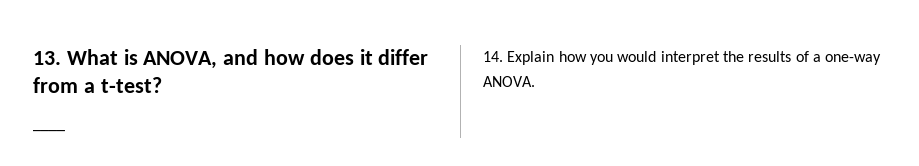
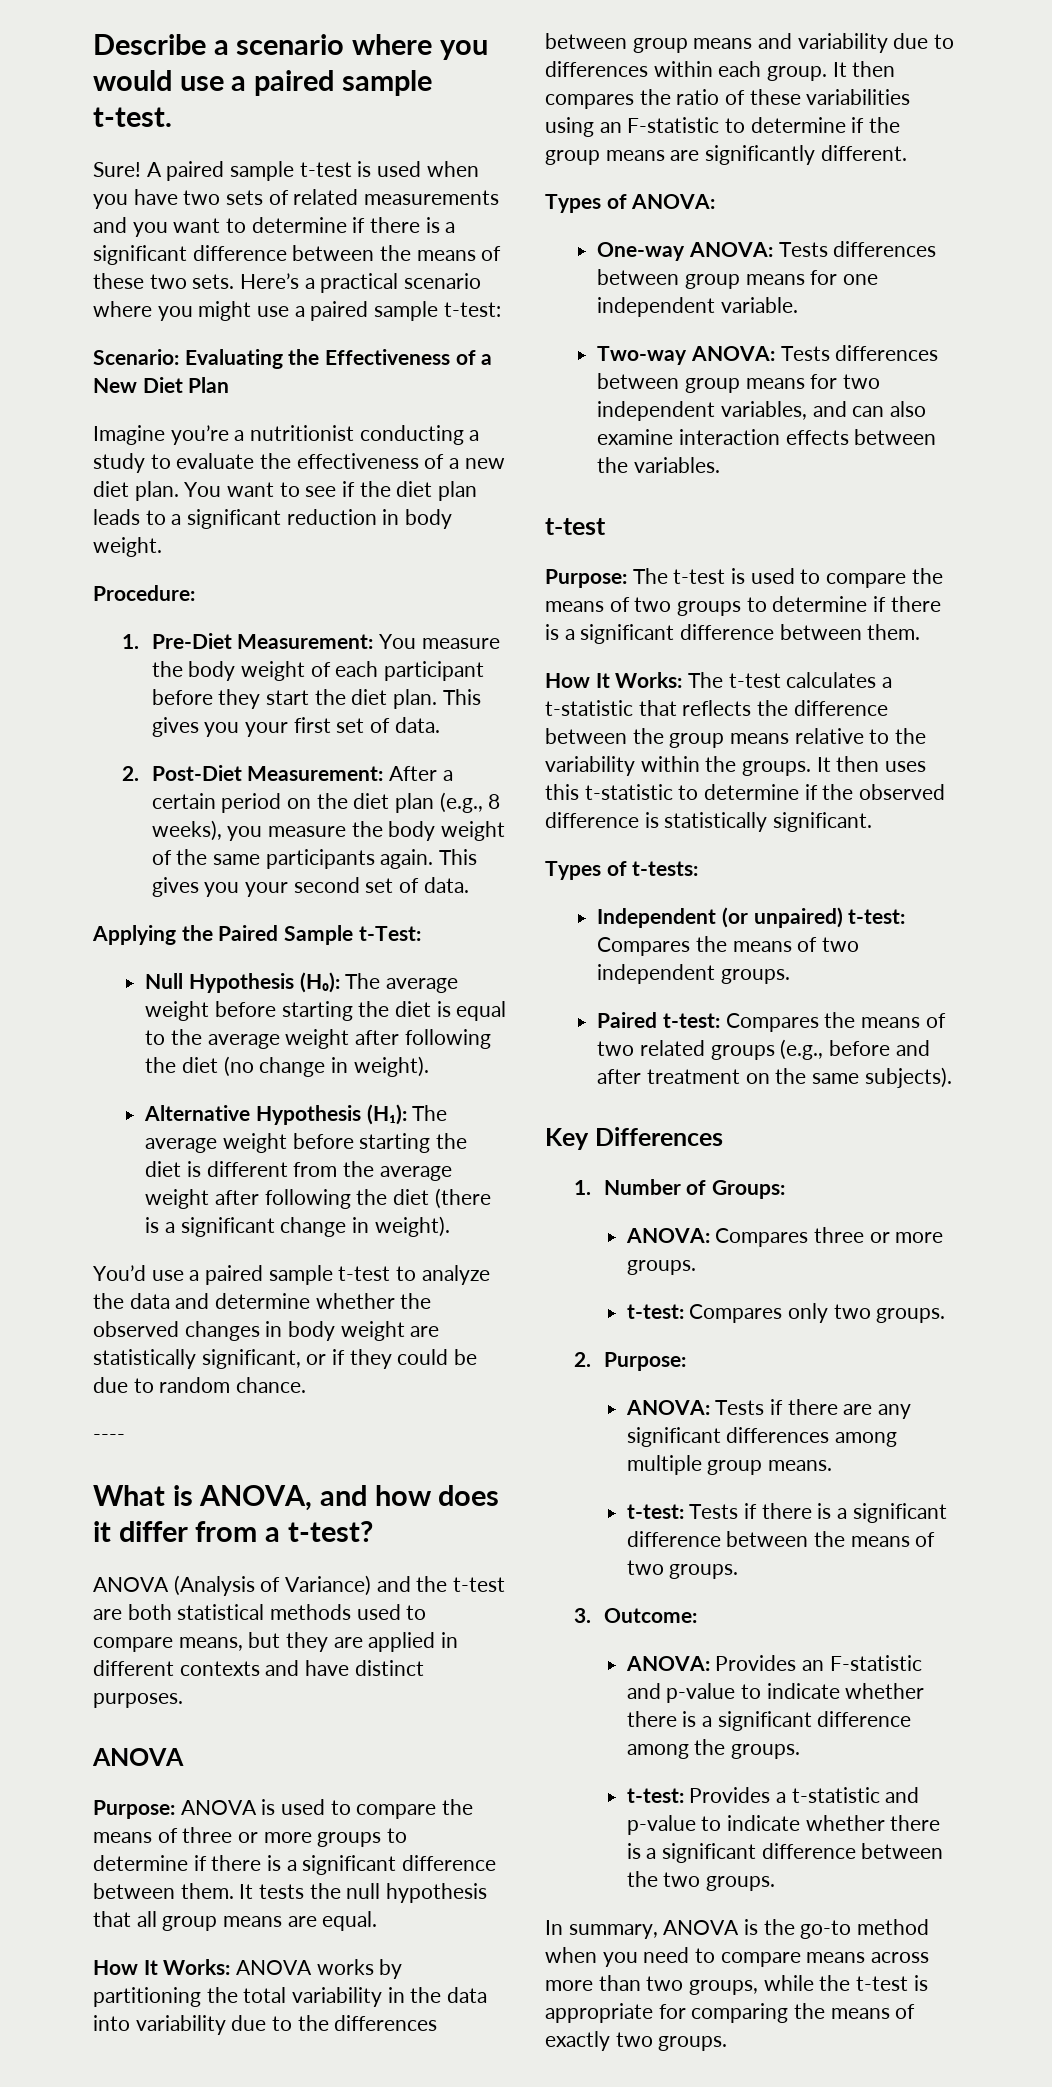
- 13. What is ANOVA, and how does it differ from a t-test?
+ Describe a scenario where you would use a paired sample t-test.
+ Sure! A paired sample t-test is used when you have two sets of related measurements and you want to determine if there is a significant difference between the means of these two sets. Here’s a practical scenario where you might use a paired sample t-test:
+ Scenario: Evaluating the Effectiveness of a New Diet Plan
+ Imagine you’re a nutritionist conducting a study to evaluate the effectiveness of a new diet plan. You want to see if the diet plan leads to a significant reduction in body weight.
+ Procedure:
+ 1. Pre-Diet Measurement: You measure the body weight of each participant before they start the diet plan. This gives you your first set of data.
+ 2. Post-Diet Measurement: After a certain period on the diet plan (e.g., 8 weeks), you measure the body weight of the same participants again. This gives you your second set of data.
+ Applying the Paired Sample t-Test:
+ Null Hypothesis (H₀): The average weight before starting the diet is equal to the average weight after following the diet (no change in weight).
+ Alternative Hypothesis (H₁): The average weight before starting the diet is different from the average weight after following the diet (there is a significant change in weight).
+ You’d use a paired sample t-test to analyze the data and determine whether the observed changes in body weight are statistically significant, or if they could be due to random chance.
+ ----
+ What is ANOVA, and how does it differ from a t-test?
- ____
- 14. Explain how you would interpret the results of a one-way ANOVA.
+ ANOVA (Analysis of Variance) and the t-test are both statistical methods used to compare means, but they are applied in different contexts and have distinct purposes.
+ ANOVA
+ Purpose: ANOVA is used to compare the means of three or more groups to determine if there is a significant difference between them. It tests the null hypothesis that all group means are equal.
+ How It Works: ANOVA works by partitioning the total variability in the data into variability due to the differences between group means and variability due to differences within each group. It then compares the ratio of these variabilities using an F-statistic to determine if the group means are significantly different.
+ Types of ANOVA:
+ One-way ANOVA: Tests differences between group means for one independent variable.
+ Two-way ANOVA: Tests differences between group means for two independent variables, and can also examine interaction effects between the variables.
+ t-test
+ Purpose: The t-test is used to compare the means of two groups to determine if there is a significant difference between them.
+ How It Works: The t-test calculates a t-statistic that reflects the difference between the group means relative to the variability within the groups. It then uses this t-statistic to determine if the observed difference is statistically significant.
+ Types of t-tests:
+ Independent (or unpaired) t-test: Compares the means of two independent groups.
+ Paired t-test: Compares the means of two related groups (e.g., before and after treatment on the same subjects).
+ Key Differences
+ 1. Number of Groups:
+ ANOVA: Compares three or more groups.
+ t-test: Compares only two groups.
+ 2. Purpose:
+ ANOVA: Tests if there are any significant differences among multiple group means.
+ t-test: Tests if there is a significant difference between the means of two groups.
+ 3. Outcome:
+ ANOVA: Provides an F-statistic and p-value to indicate whether there is a significant difference among the groups.
+ t-test: Provides a t-statistic and p-value to indicate whether there is a significant difference between the two groups.
+ In summary, ANOVA is the go-to method when you need to compare means across more than two groups, while the t-test is appropriate for comparing the means of exactly two groups.

